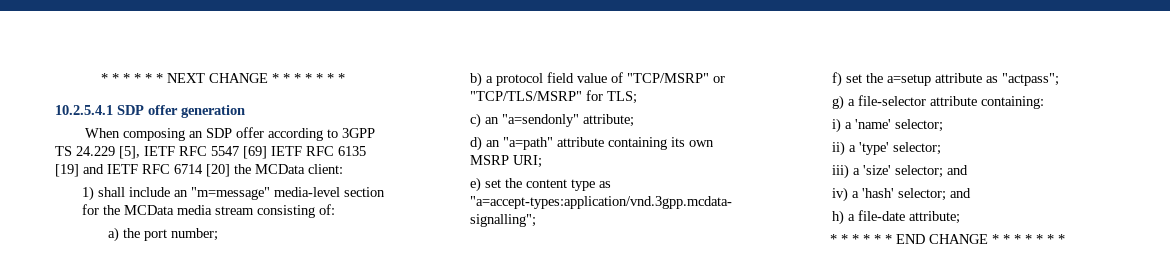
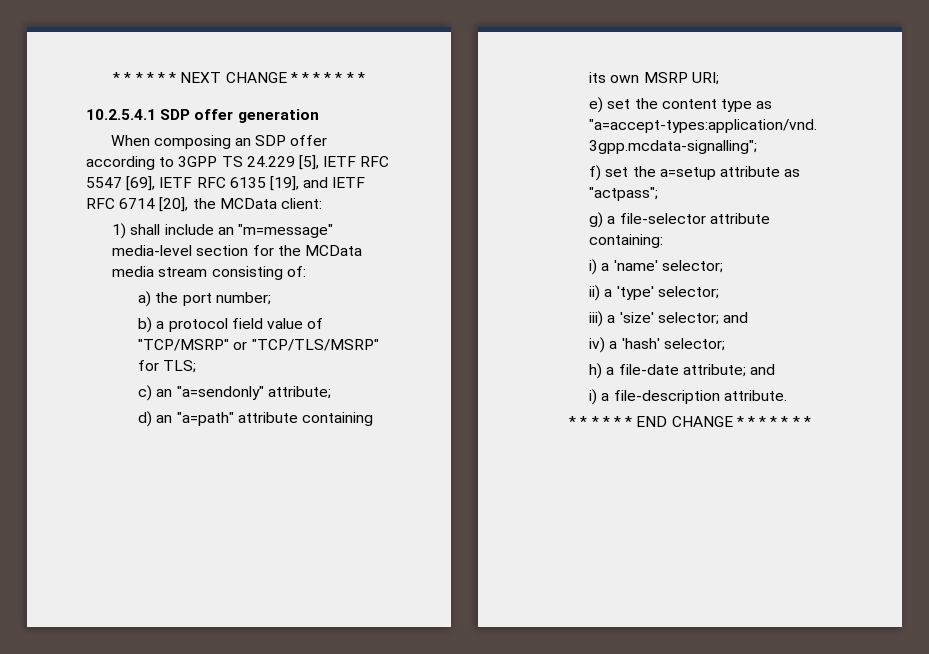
- When composing an SDP offer according to 3GPP TS 24.229 [5], IETF RFC 5547 [69] IETF RFC 6135 [19] and IETF RFC 6714 [20] the MCData client:
+ When composing an SDP offer according to 3GPP TS 24.229 [5], IETF RFC 5547 [69], IETF RFC 6135 [19], and IETF RFC 6714 [20], the MCData client:
- iv) a 'hash' selector; and
+ iv) a 'hash' selector;
- h) a file-date attribute;
+ h) a file-date attribute; and
+ i) a file-description attribute.

